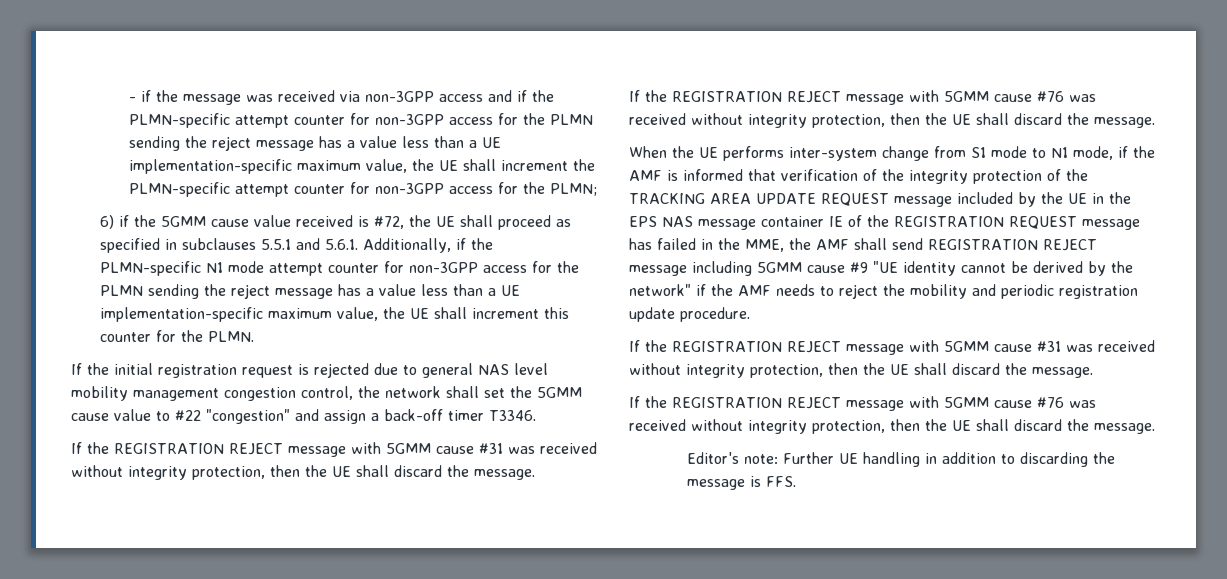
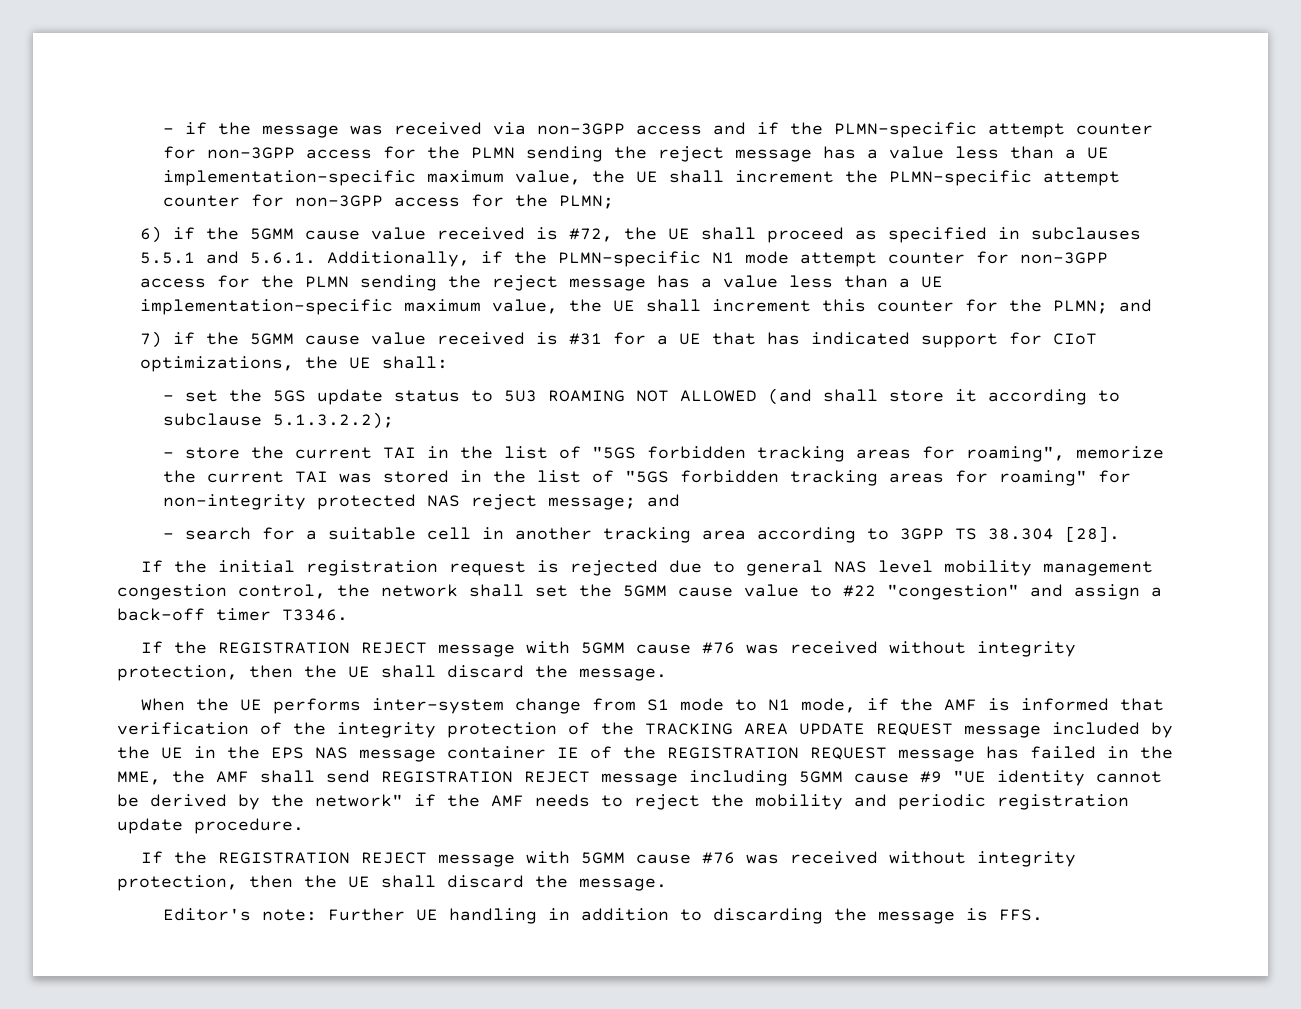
- 6) if the 5GMM cause value received is #72, the UE shall proceed as specified in subclauses 5.5.1 and 5.6.1. Additionally, if the PLMN-specific N1 mode attempt counter for non-3GPP access for the PLMN sending the reject message has a value less than a UE implementation-specific maximum value, the UE shall increment this counter for the PLMN.
+ 6) if the 5GMM cause value received is #72, the UE shall proceed as specified in subclauses 5.5.1 and 5.6.1. Additionally, if the PLMN-specific N1 mode attempt counter for non-3GPP access for the PLMN sending the reject message has a value less than a UE implementation-specific maximum value, the UE shall increment this counter for the PLMN; and
+ 7) if the 5GMM cause value received is #31 for a UE that has indicated support for CIoT optimizations, the UE shall:
+ - set the 5GS update status to 5U3 ROAMING NOT ALLOWED (and shall store it according to subclause 5.1.3.2.2);
+ - store the current TAI in the list of "5GS forbidden tracking areas for roaming", memorize the current TAI was stored in the list of "5GS forbidden tracking areas for roaming" for non-integrity protected NAS reject message; and
+ - search for a suitable cell in another tracking area according to 3GPP TS 38.304 [28].
  If the initial registration request is rejected due to general NAS level mobility management congestion control, the network shall set the 5GMM cause value to #22 "congestion" and assign a back-off timer T3346.
- If the REGISTRATION REJECT message with 5GMM cause #31 was received without integrity protection, then the UE shall discard the message.
  When the UE performs inter-system change from S1 mode to N1 mode, if the AMF is informed that verification of the integrity protection of the TRACKING AREA UPDATE REQUEST message included by the UE in the EPS NAS message container IE of the REGISTRATION REQUEST message has failed in the MME, the AMF shall send REGISTRATION REJECT message including 5GMM cause #9 "UE identity cannot be derived by the network" if the AMF needs to reject the mobility and periodic registration update procedure.
- If the REGISTRATION REJECT message with 5GMM cause #31 was received without integrity protection, then the UE shall discard the message.

